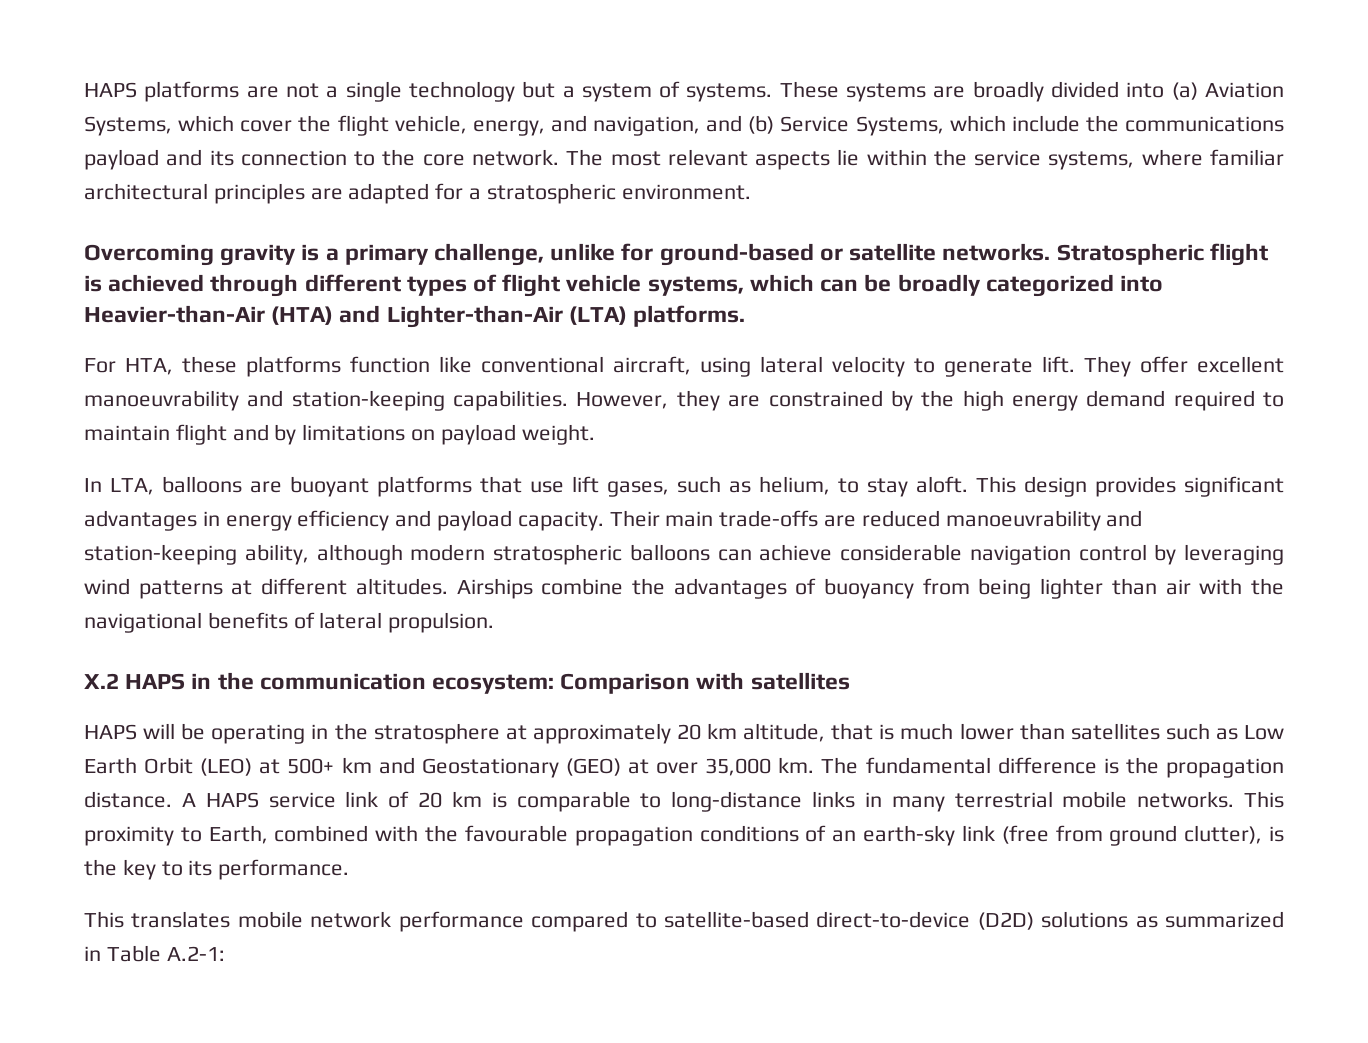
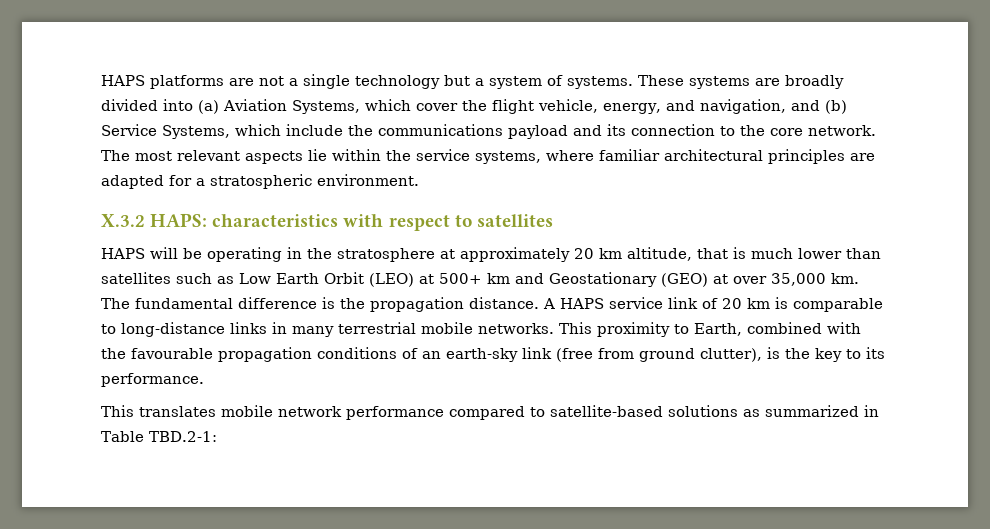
- Overcoming gravity is a primary challenge, unlike for ground-based or satellite networks. Stratospheric flight is achieved through different types of flight vehicle systems, which can be broadly categorized into Heavier-than-Air (HTA) and Lighter-than-Air (LTA) platforms.
- For HTA, these platforms function like conventional aircraft, using lateral velocity to generate lift. They offer excellent manoeuvrability and station-keeping capabilities. However, they are constrained by the high energy demand required to maintain flight and by limitations on payload weight.
- In LTA, balloons are buoyant platforms that use lift gases, such as helium, to stay aloft. This design provides significant advantages in energy efficiency and payload capacity. Their main trade-offs are reduced manoeuvrability and station-keeping ability, although modern stratospheric balloons can achieve considerable navigation control by leveraging wind patterns at different altitudes. Airships combine the advantages of buoyancy from being lighter than air with the navigational benefits of lateral propulsion.
- X.2 HAPS in the communication ecosystem: Comparison with satellites
+ X.3.2 HAPS: characteristics with respect to satellites
- This translates mobile network performance compared to satellite-based direct-to-device (D2D) solutions as summarized in Table A.2-1:
+ This translates mobile network performance compared to satellite-based solutions as summarized in Table TBD.2-1:

